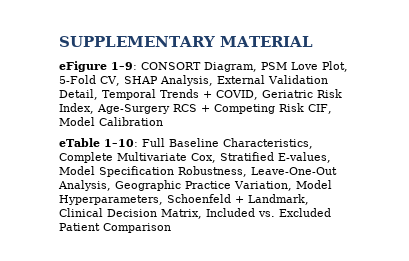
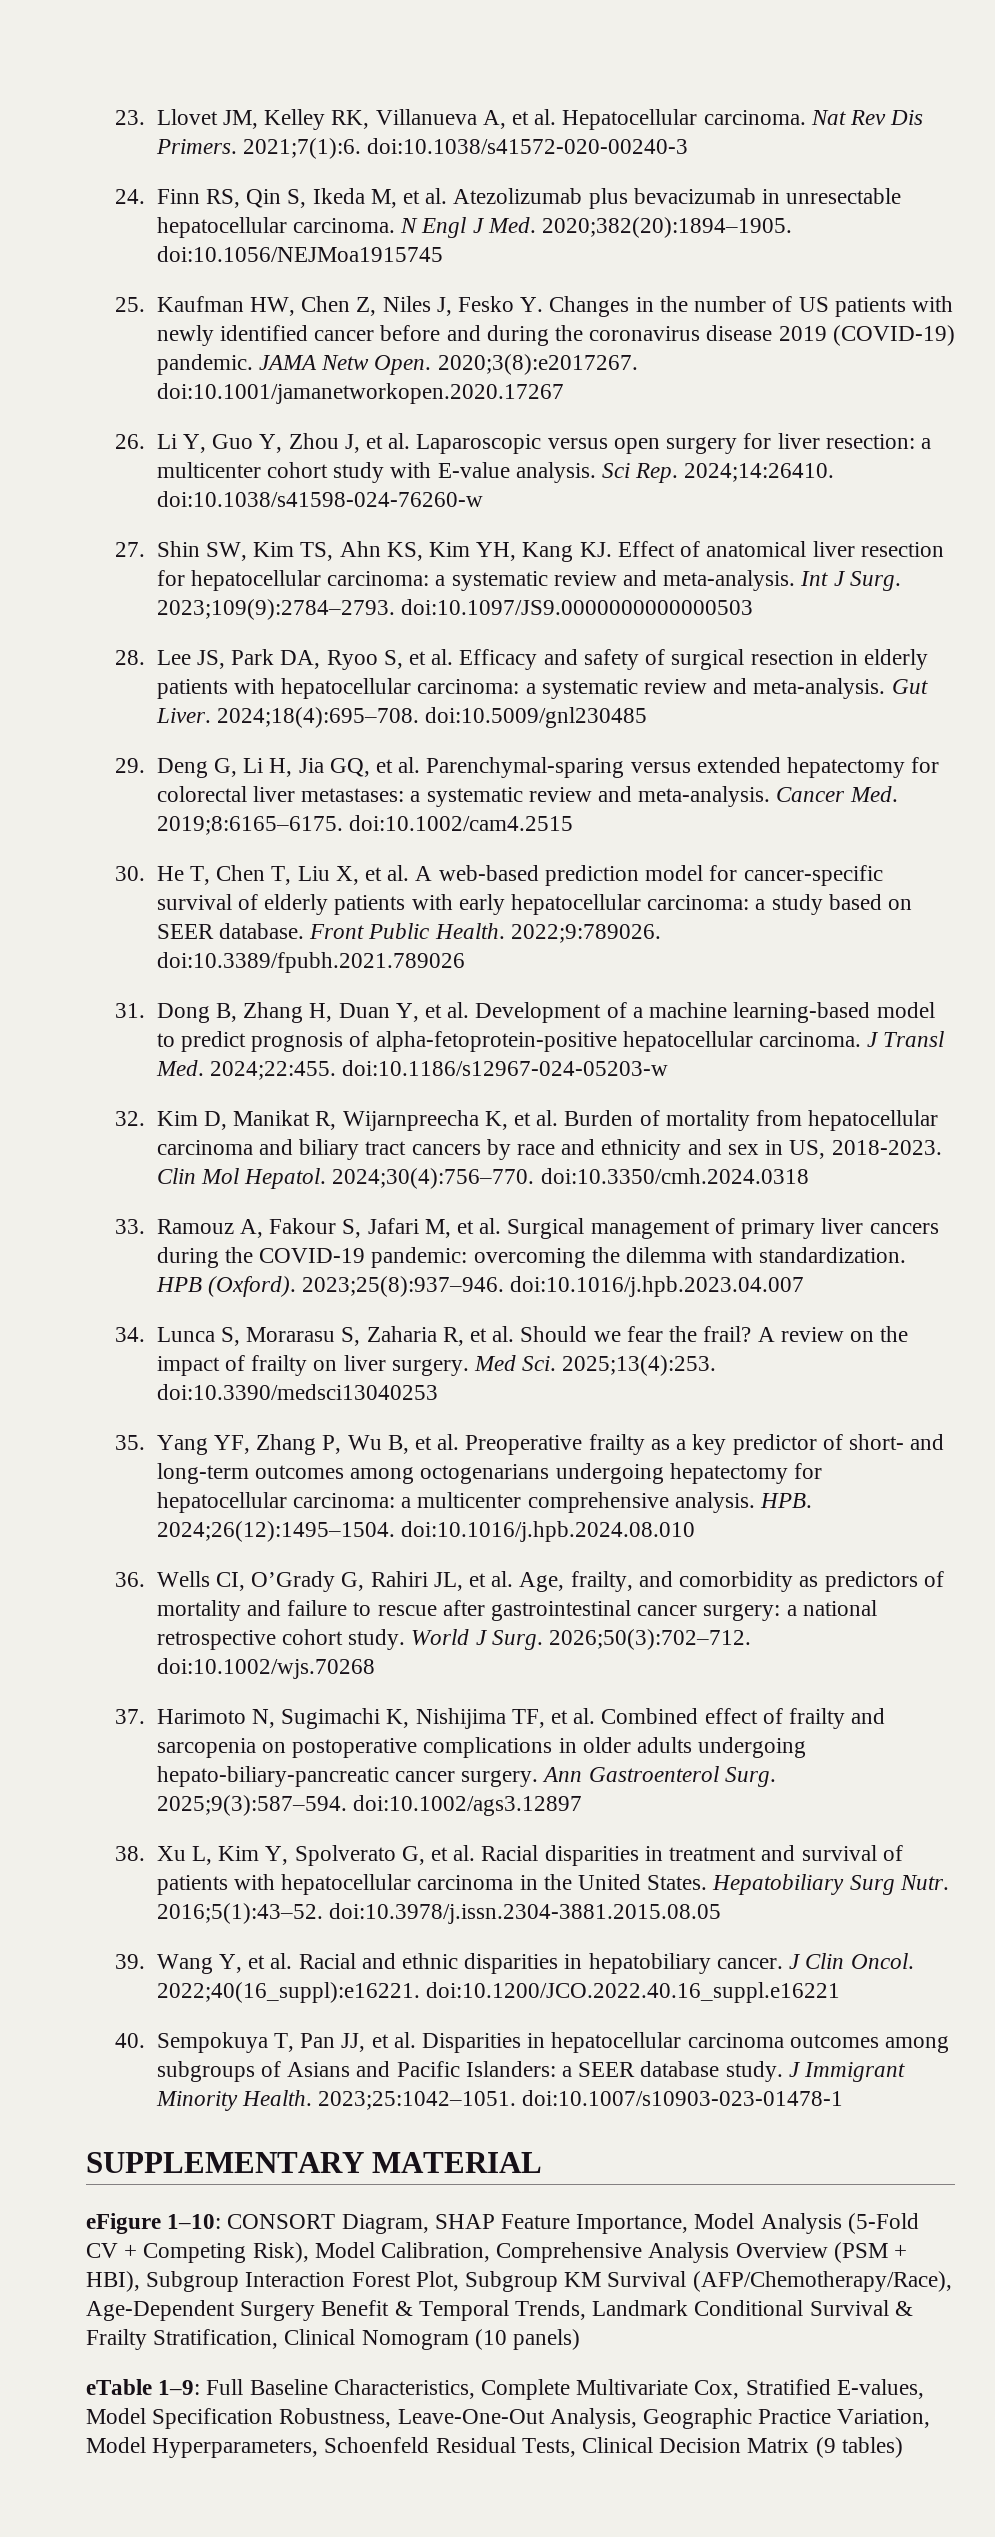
+ 23. Llovet JM, Kelley RK, Villanueva A, et al. Hepatocellular carcinoma. Nat Rev Dis Primers. 2021;7(1):6. doi:10.1038/s41572-020-00240-3
+ 24. Finn RS, Qin S, Ikeda M, et al. Atezolizumab plus bevacizumab in unresectable hepatocellular carcinoma. N Engl J Med. 2020;382(20):1894–1905. doi:10.1056/NEJMoa1915745
+ 25. Kaufman HW, Chen Z, Niles J, Fesko Y. Changes in the number of US patients with newly identified cancer before and during the coronavirus disease 2019 (COVID-19) pandemic. JAMA Netw Open. 2020;3(8):e2017267. doi:10.1001/jamanetworkopen.2020.17267
+ 26. Li Y, Guo Y, Zhou J, et al. Laparoscopic versus open surgery for liver resection: a multicenter cohort study with E-value analysis. Sci Rep. 2024;14:26410. doi:10.1038/s41598-024-76260-w
+ 27. Shin SW, Kim TS, Ahn KS, Kim YH, Kang KJ. Effect of anatomical liver resection for hepatocellular carcinoma: a systematic review and meta-analysis. Int J Surg. 2023;109(9):2784–2793. doi:10.1097/JS9.0000000000000503
+ 28. Lee JS, Park DA, Ryoo S, et al. Efficacy and safety of surgical resection in elderly patients with hepatocellular carcinoma: a systematic review and meta-analysis. Gut Liver. 2024;18(4):695–708. doi:10.5009/gnl230485
+ 29. Deng G, Li H, Jia GQ, et al. Parenchymal-sparing versus extended hepatectomy for colorectal liver metastases: a systematic review and meta-analysis. Cancer Med. 2019;8:6165–6175. doi:10.1002/cam4.2515
+ 30. He T, Chen T, Liu X, et al. A web-based prediction model for cancer-specific survival of elderly patients with early hepatocellular carcinoma: a study based on SEER database. Front Public Health. 2022;9:789026. doi:10.3389/fpubh.2021.789026
+ 31. Dong B, Zhang H, Duan Y, et al. Development of a machine learning-based model to predict prognosis of alpha-fetoprotein-positive hepatocellular carcinoma. J Transl Med. 2024;22:455. doi:10.1186/s12967-024-05203-w
+ 32. Kim D, Manikat R, Wijarnpreecha K, et al. Burden of mortality from hepatocellular carcinoma and biliary tract cancers by race and ethnicity and sex in US, 2018-2023. Clin Mol Hepatol. 2024;30(4):756–770. doi:10.3350/cmh.2024.0318
+ 33. Ramouz A, Fakour S, Jafari M, et al. Surgical management of primary liver cancers during the COVID-19 pandemic: overcoming the dilemma with standardization. HPB (Oxford). 2023;25(8):937–946. doi:10.1016/j.hpb.2023.04.007
+ 34. Lunca S, Morarasu S, Zaharia R, et al. Should we fear the frail? A review on the impact of frailty on liver surgery. Med Sci. 2025;13(4):253. doi:10.3390/medsci13040253
+ 35. Yang YF, Zhang P, Wu B, et al. Preoperative frailty as a key predictor of short- and long-term outcomes among octogenarians undergoing hepatectomy for hepatocellular carcinoma: a multicenter comprehensive analysis. HPB. 2024;26(12):1495–1504. doi:10.1016/j.hpb.2024.08.010
+ 36. Wells CI, O’Grady G, Rahiri JL, et al. Age, frailty, and comorbidity as predictors of mortality and failure to rescue after gastrointestinal cancer surgery: a national retrospective cohort study. World J Surg. 2026;50(3):702–712. doi:10.1002/wjs.70268
+ 37. Harimoto N, Sugimachi K, Nishijima TF, et al. Combined effect of frailty and sarcopenia on postoperative complications in older adults undergoing hepato-biliary-pancreatic cancer surgery. Ann Gastroenterol Surg. 2025;9(3):587–594. doi:10.1002/ags3.12897
+ 38. Xu L, Kim Y, Spolverato G, et al. Racial disparities in treatment and survival of patients with hepatocellular carcinoma in the United States. Hepatobiliary Surg Nutr. 2016;5(1):43–52. doi:10.3978/j.issn.2304-3881.2015.08.05
+ 39. Wang Y, et al. Racial and ethnic disparities in hepatobiliary cancer. J Clin Oncol. 2022;40(16_suppl):e16221. doi:10.1200/JCO.2022.40.16_suppl.e16221
+ 40. Sempokuya T, Pan JJ, et al. Disparities in hepatocellular carcinoma outcomes among subgroups of Asians and Pacific Islanders: a SEER database study. J Immigrant Minority Health. 2023;25:1042–1051. doi:10.1007/s10903-023-01478-1
- eFigure 1–9: CONSORT Diagram, PSM Love Plot, 5-Fold CV, SHAP Analysis, External Validation Detail, Temporal Trends + COVID, Geriatric Risk Index, Age-Surgery RCS + Competing Risk CIF, Model Calibration
+ eFigure 1–10: CONSORT Diagram, SHAP Feature Importance, Model Analysis (5-Fold CV + Competing Risk), Model Calibration, Comprehensive Analysis Overview (PSM + HBI), Subgroup Interaction Forest Plot, Subgroup KM Survival (AFP/Chemotherapy/Race), Age-Dependent Surgery Benefit & Temporal Trends, Landmark Conditional Survival & Frailty Stratification, Clinical Nomogram (10 panels)
- eTable 1–10: Full Baseline Characteristics, Complete Multivariate Cox, Stratified E-values, Model Specification Robustness, Leave-One-Out Analysis, Geographic Practice Variation, Model Hyperparameters, Schoenfeld + Landmark, Clinical Decision Matrix, Included vs. Excluded Patient Comparison
+ eTable 1–9: Full Baseline Characteristics, Complete Multivariate Cox, Stratified E-values, Model Specification Robustness, Leave-One-Out Analysis, Geographic Practice Variation, Model Hyperparameters, Schoenfeld Residual Tests, Clinical Decision Matrix (9 tables)

